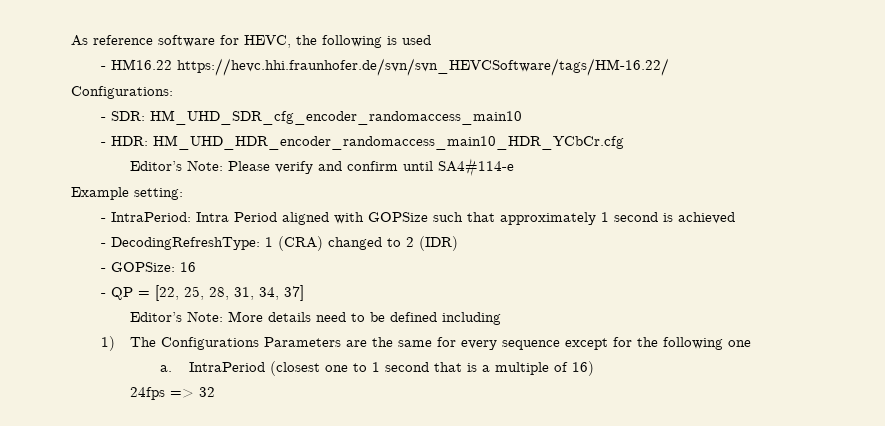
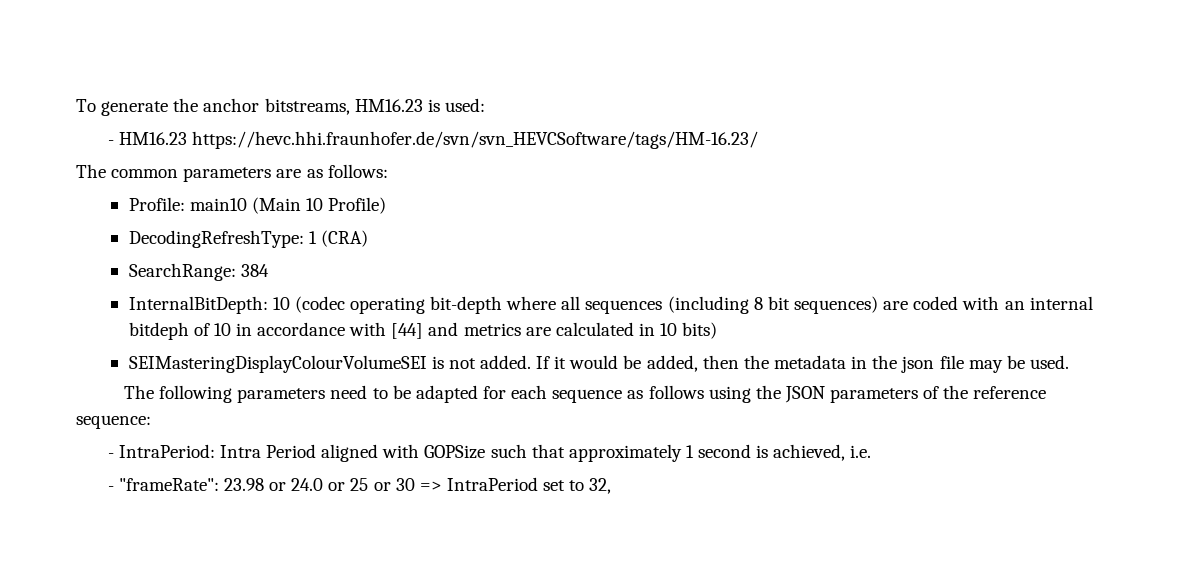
- As reference software for HEVC, the following is used
- - HM16.22 https://hevc.hhi.fraunhofer.de/svn/svn_HEVCSoftware/tags/HM-16.22/
- Configurations:
- - SDR: HM_UHD_SDR_cfg_encoder_randomaccess_main10
- - HDR: HM_UHD_HDR_encoder_randomaccess_main10_HDR_YCbCr.cfg
- Editor’s Note: Please verify and confirm until SA4#114-e
- Example setting:
+ To generate the anchor bitstreams, HM16.23 is used:
+ - HM16.23 https://hevc.hhi.fraunhofer.de/svn/svn_HEVCSoftware/tags/HM-16.23/
+ The common parameters are as follows:
+ Profile: main10 (Main 10 Profile)
+ DecodingRefreshType: 1 (CRA)
+ SearchRange: 384
+ InternalBitDepth: 10 (codec operating bit-depth where all sequences (including 8 bit sequences) are coded with an internal bitdeph of 10 in accordance with [44] and metrics are calculated in 10 bits)
+ SEIMasteringDisplayColourVolumeSEI is not added. If it would be added, then the metadata in the json file may be used.
+ The following parameters need to be adapted for each sequence as follows using the JSON parameters of the reference sequence:
- - IntraPeriod: Intra Period aligned with GOPSize such that approximately 1 second is achieved
- - DecodingRefreshType: 1 (CRA) changed to 2 (IDR)
- - GOPSize: 16
- - QP = [22, 25, 28, 31, 34, 37]
- Editor’s Note: More details need to be defined including
- 1) The Configurations Parameters are the same for every sequence except for the following one
- a. IntraPeriod (closest one to 1 second that is a multiple of 16)
- 24fps => 32
+ - IntraPeriod: Intra Period aligned with GOPSize such that approximately 1 second is achieved, i.e.
+ - "frameRate": 23.98 or 24.0 or 25 or 30 => IntraPeriod set to 32,

